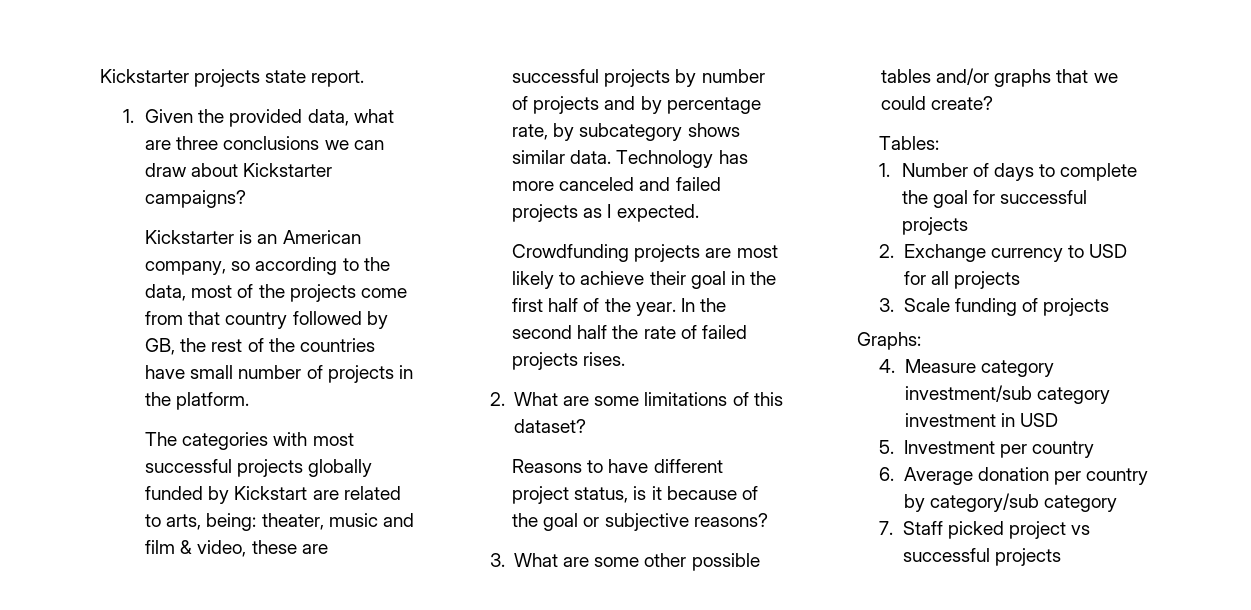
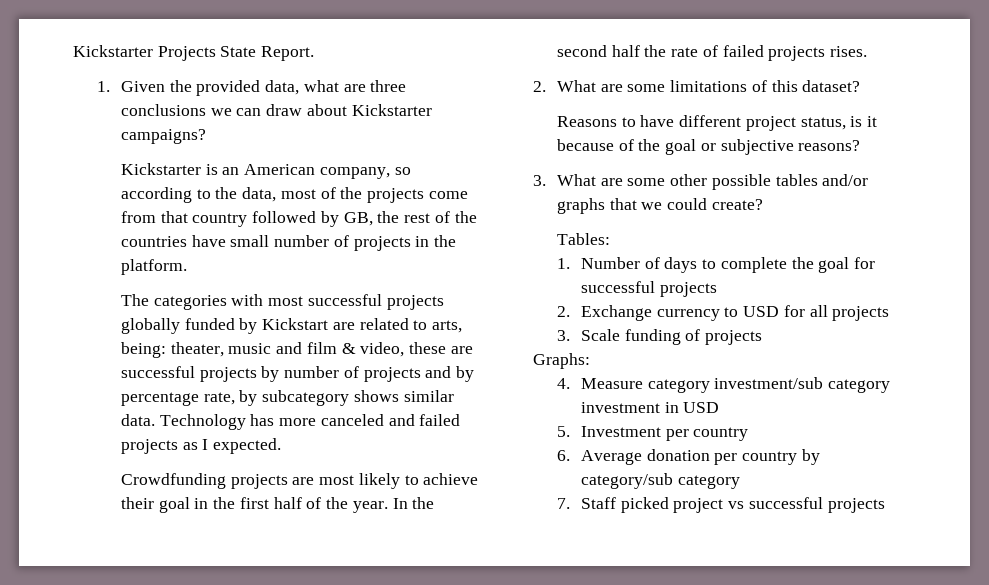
- Kickstarter projects state report.
+ Kickstarter Projects State Report.

